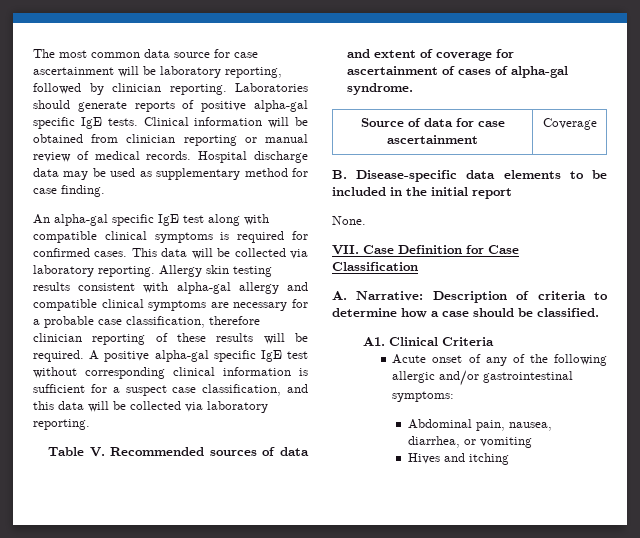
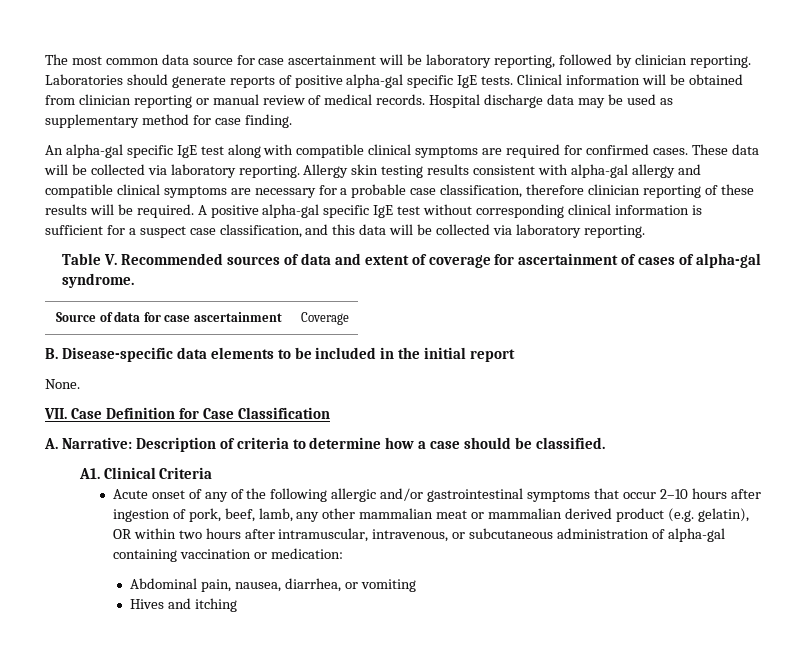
- An alpha-gal specific IgE test along with compatible clinical symptoms is required for confirmed cases.
+ An alpha-gal specific IgE test along with compatible clinical symptoms are required for confirmed cases.
- This data will be collected via laboratory reporting.
+ These data will be collected via laboratory reporting.
- Acute onset of any of the following allergic and/or gastrointestinal symptoms:
+ Acute onset of any of the following allergic and/or gastrointestinal symptoms that occur 2–10 hours after ingestion of pork, beef, lamb, any other mammalian meat or mammalian derived product (e.g. gelatin), OR within two hours after intramuscular, intravenous, or subcutaneous administration of alpha-gal containing vaccination or medication:

